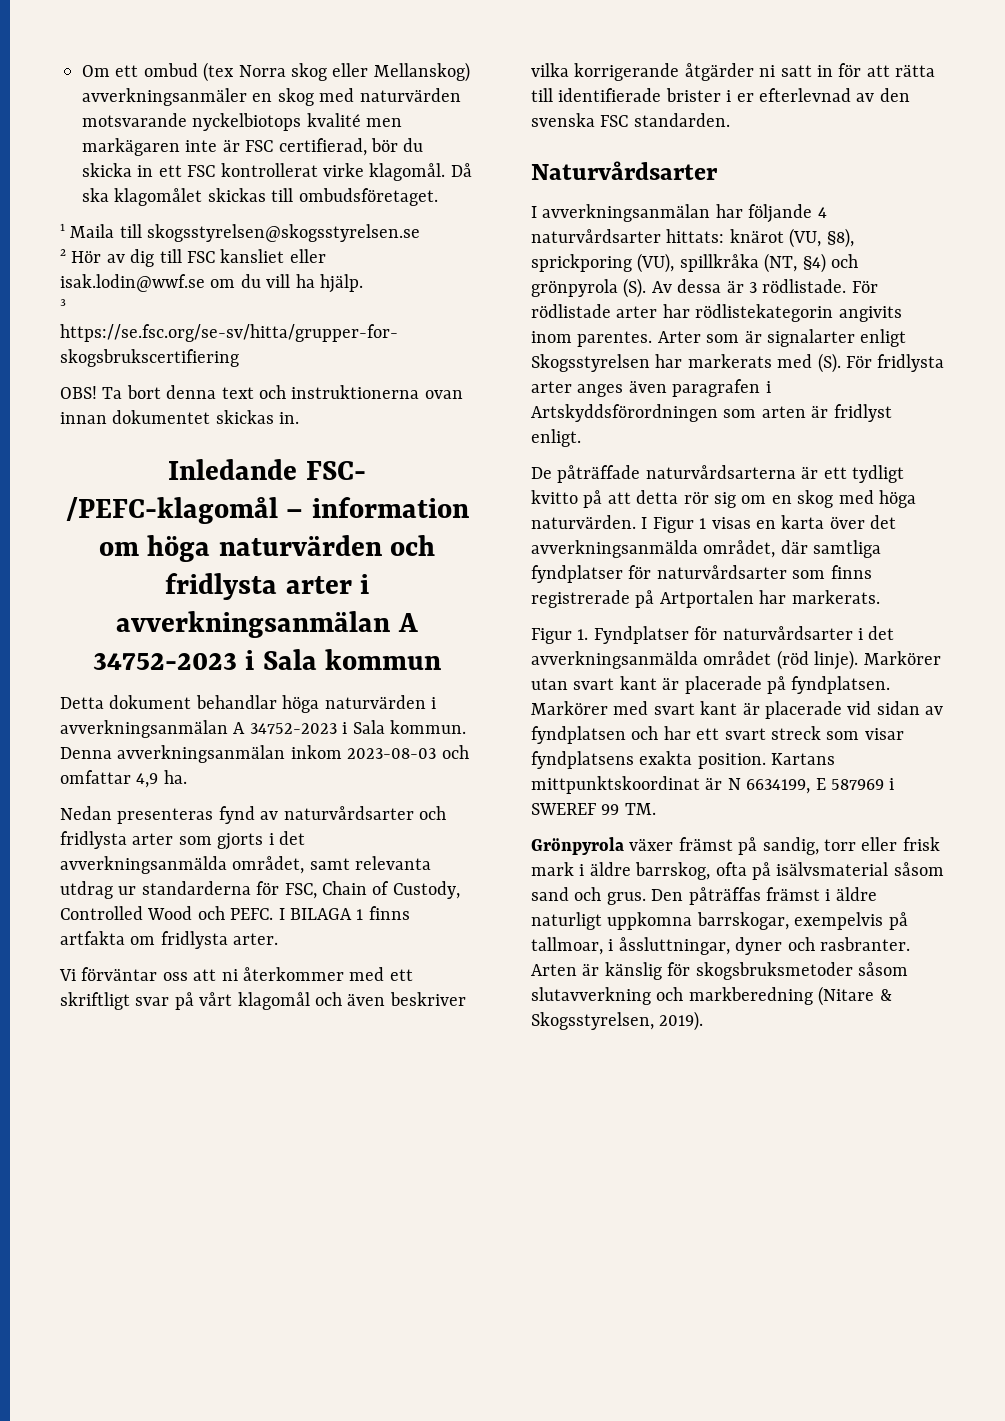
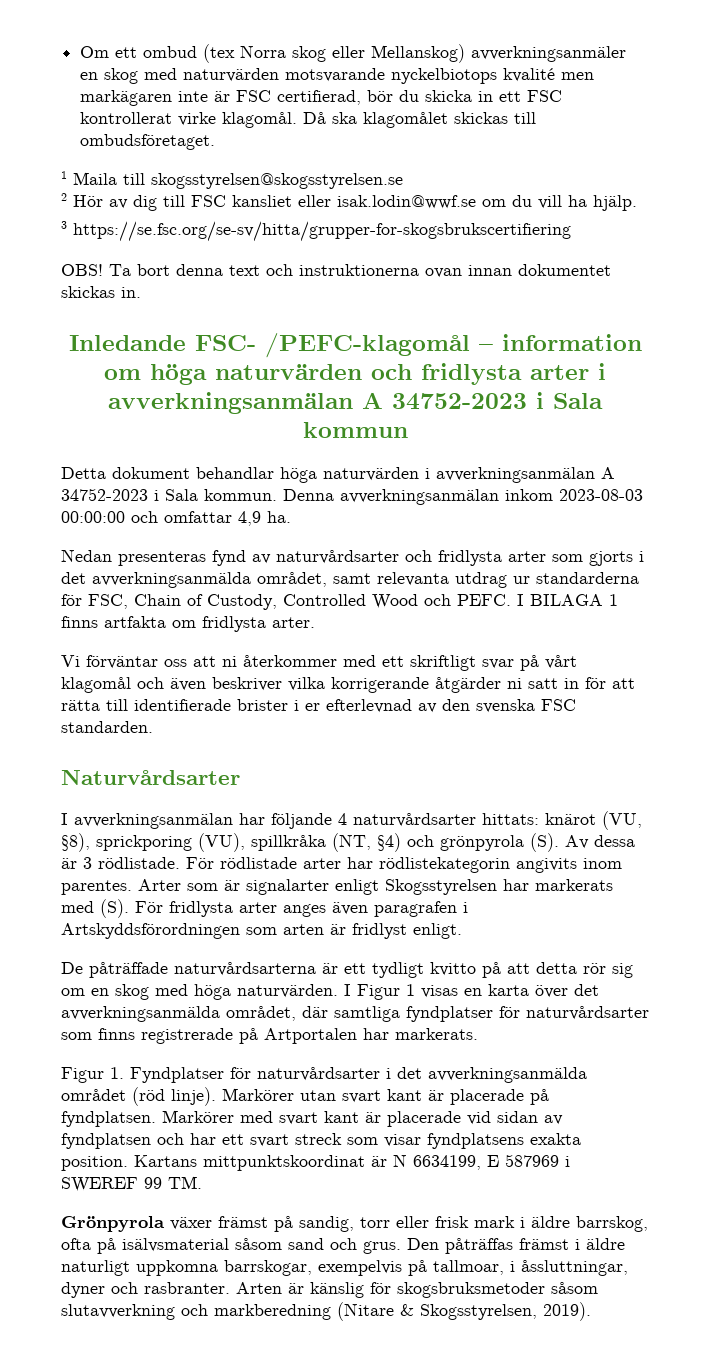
- Denna avverkningsanmälan inkom 2023-08-03 och omfattar 4,9 ha.
+ Denna avverkningsanmälan inkom 2023-08-03 00:00:00 och omfattar 4,9 ha.

